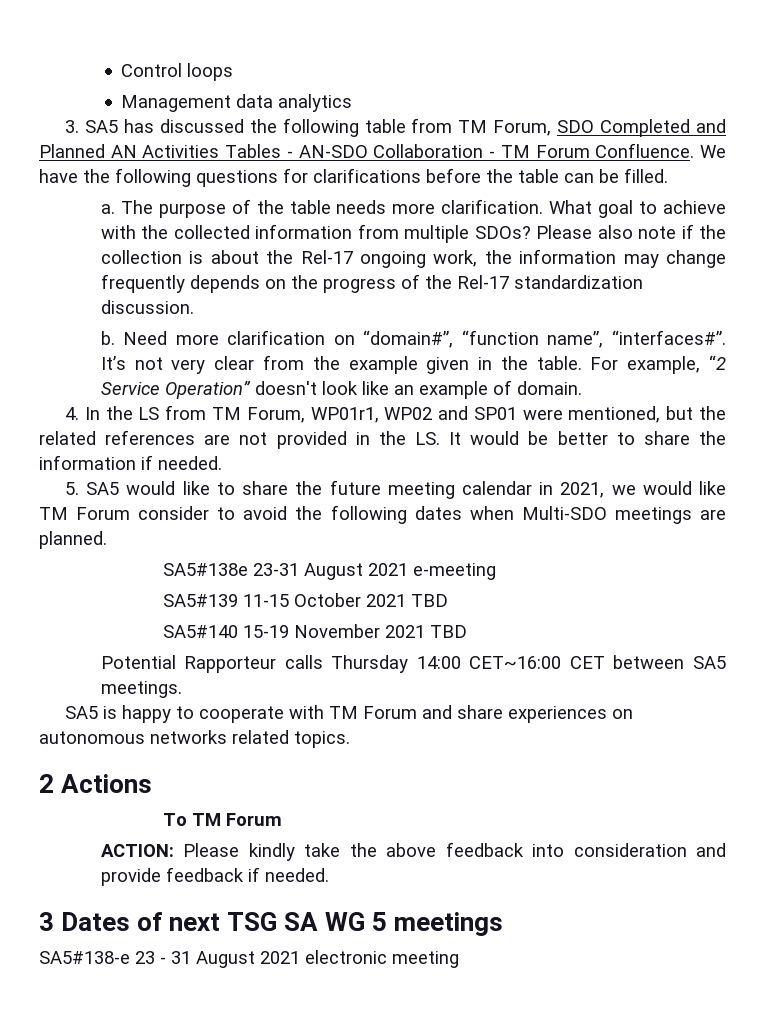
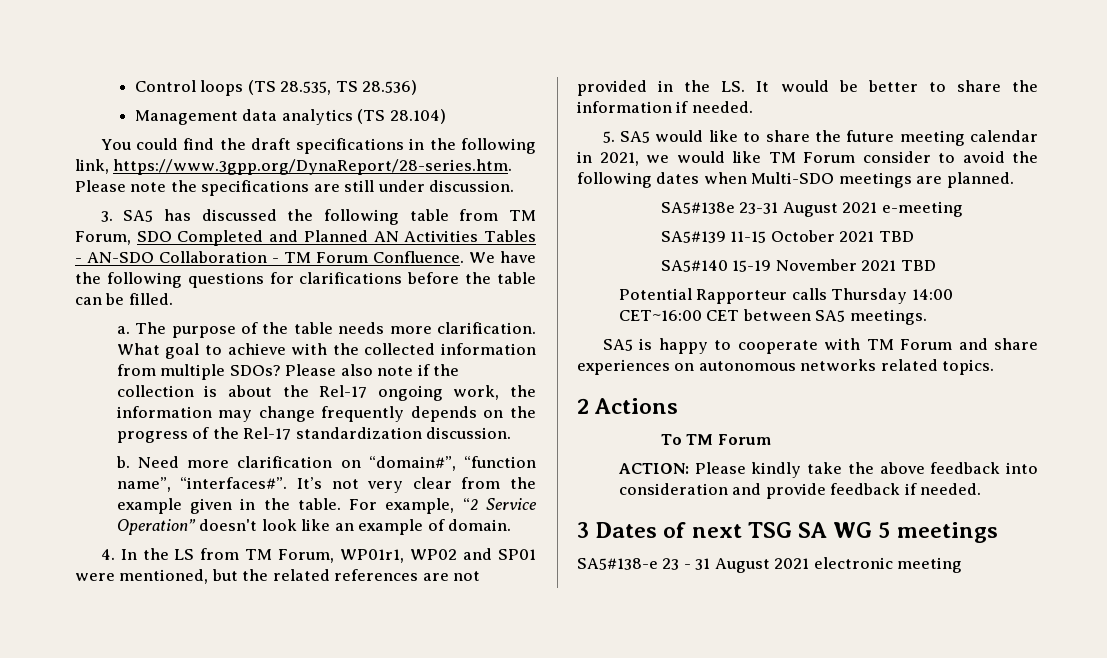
- Control loops
+ Control loops (TS 28.535, TS 28.536)
- Management data analytics
+ Management data analytics (TS 28.104)
+ You could find the draft specifications in the following link, https://www.3gpp.org/DynaReport/28-series.htm. Please note the specifications are still under discussion.

